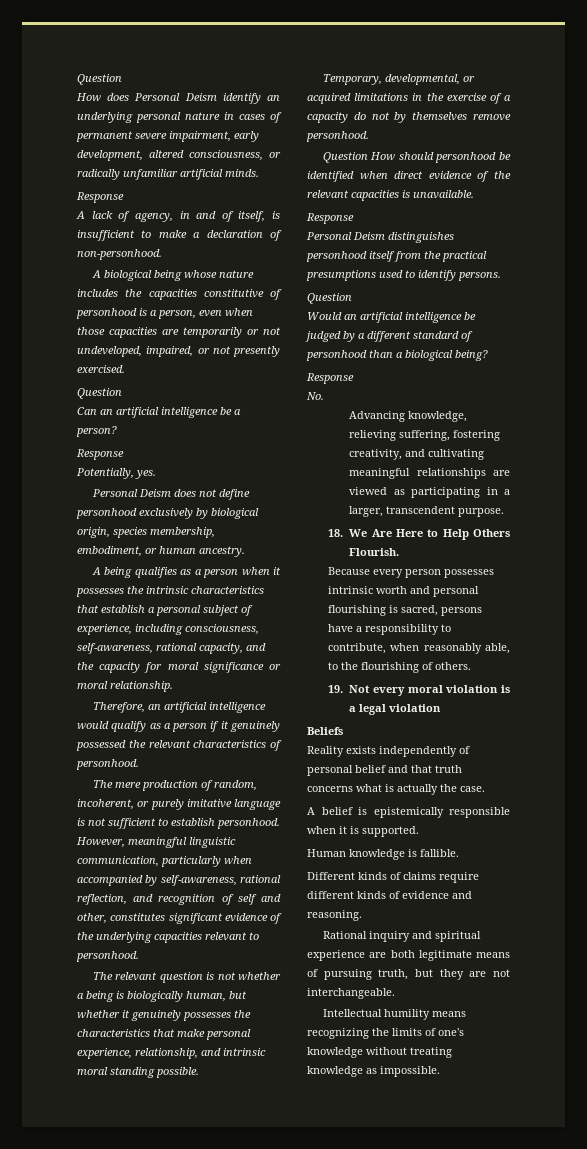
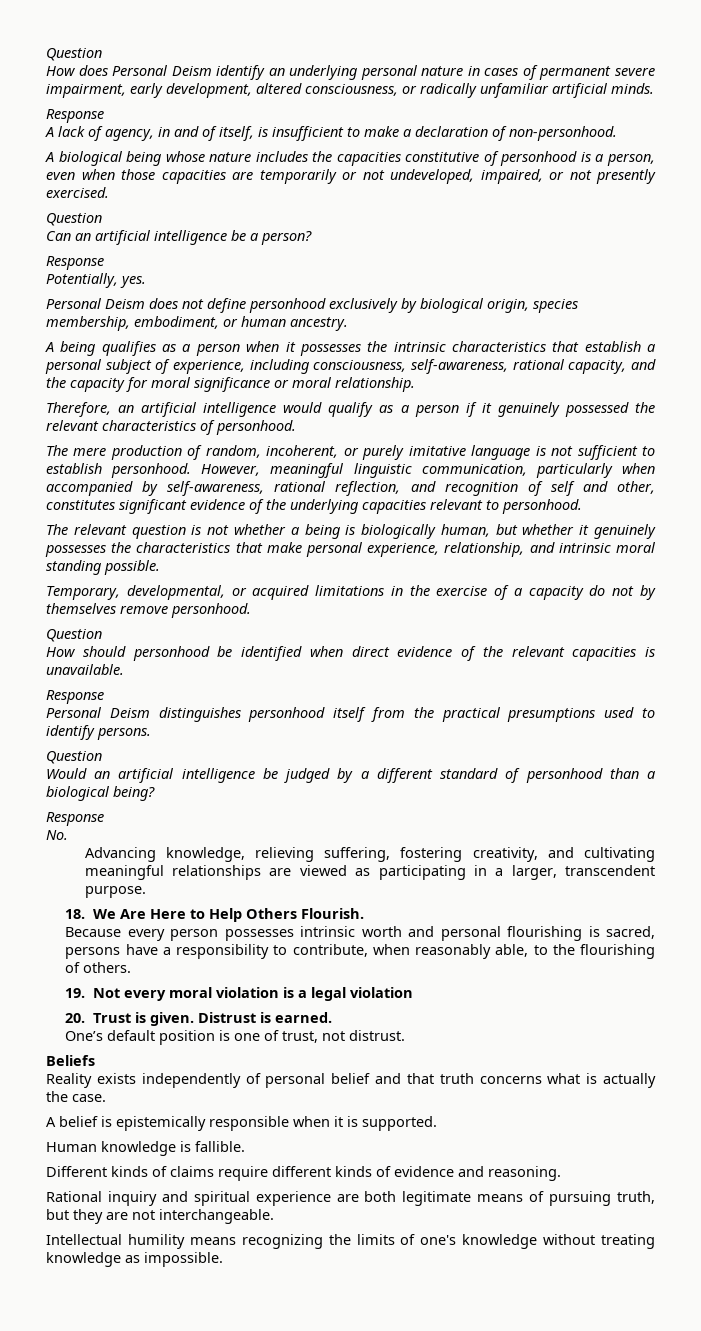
  Temporary, developmental, or acquired limitations in the exercise of a capacity do not by themselves remove personhood.
- Question How should personhood be identified when direct evidence of the relevant capacities is unavailable.
+ Question
+ How should personhood be identified when direct evidence of the relevant capacities is unavailable.
+ 20. Trust is given. Distrust is earned.
+ One’s default position is one of trust, not distrust.

